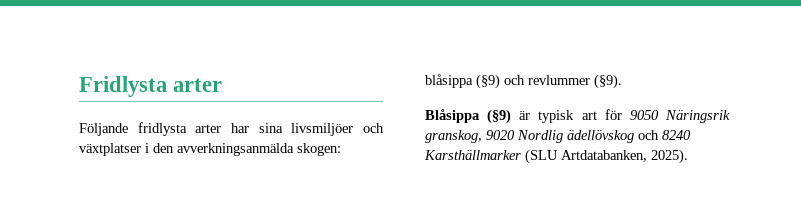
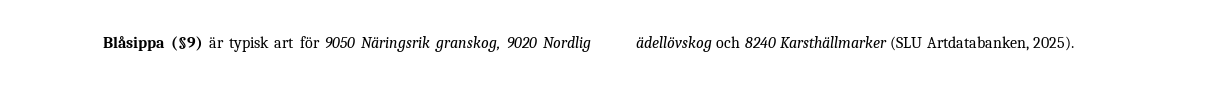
- Fridlysta arter
- Följande fridlysta arter har sina livsmiljöer och växtplatser i den avverkningsanmälda skogen: blåsippa (§9) och revlummer (§9).

